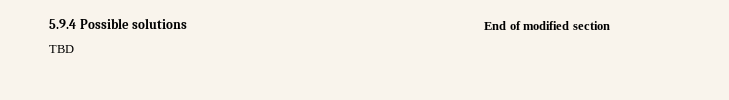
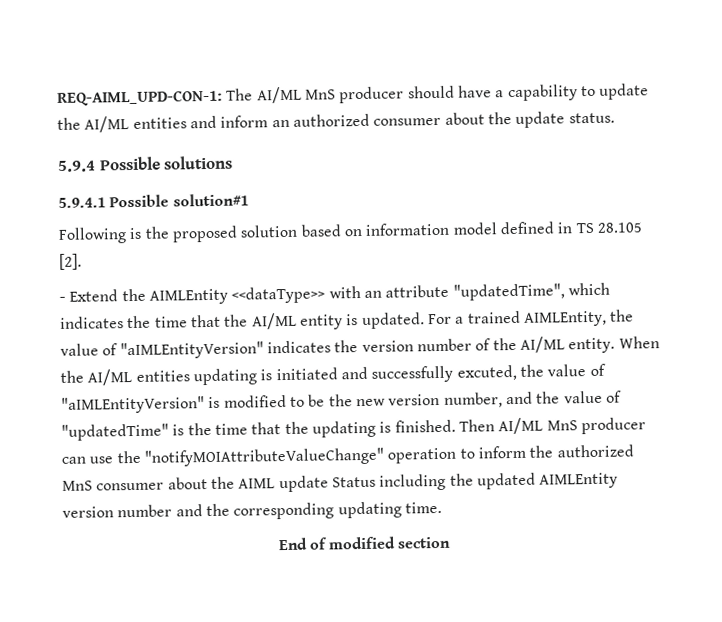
+ REQ-AIML_UPD-CON-1: The AI/ML MnS producer should have a capability to update the AI/ML entities and inform an authorized consumer about the update status.
  5.9.4 Possible solutions
- TBD
+ 5.9.4.1 Possible solution#1
+ Following is the proposed solution based on information model defined in TS 28.105 [2].
+ - Extend the AIMLEntity <<dataType>> with an attribute "updatedTime", which indicates the time that the AI/ML entity is updated. For a trained AIMLEntity, the value of "aIMLEntityVersion" indicates the version number of the AI/ML entity. When the AI/ML entities updating is initiated and successfully excuted, the value of "aIMLEntityVersion" is modified to be the new version number, and the value of "updatedTime" is the time that the updating is finished. Then AI/ML MnS producer can use the "notifyMOIAttributeValueChange" operation to inform the authorized MnS consumer about the AIML update Status including the updated AIMLEntity version number and the corresponding updating time.

